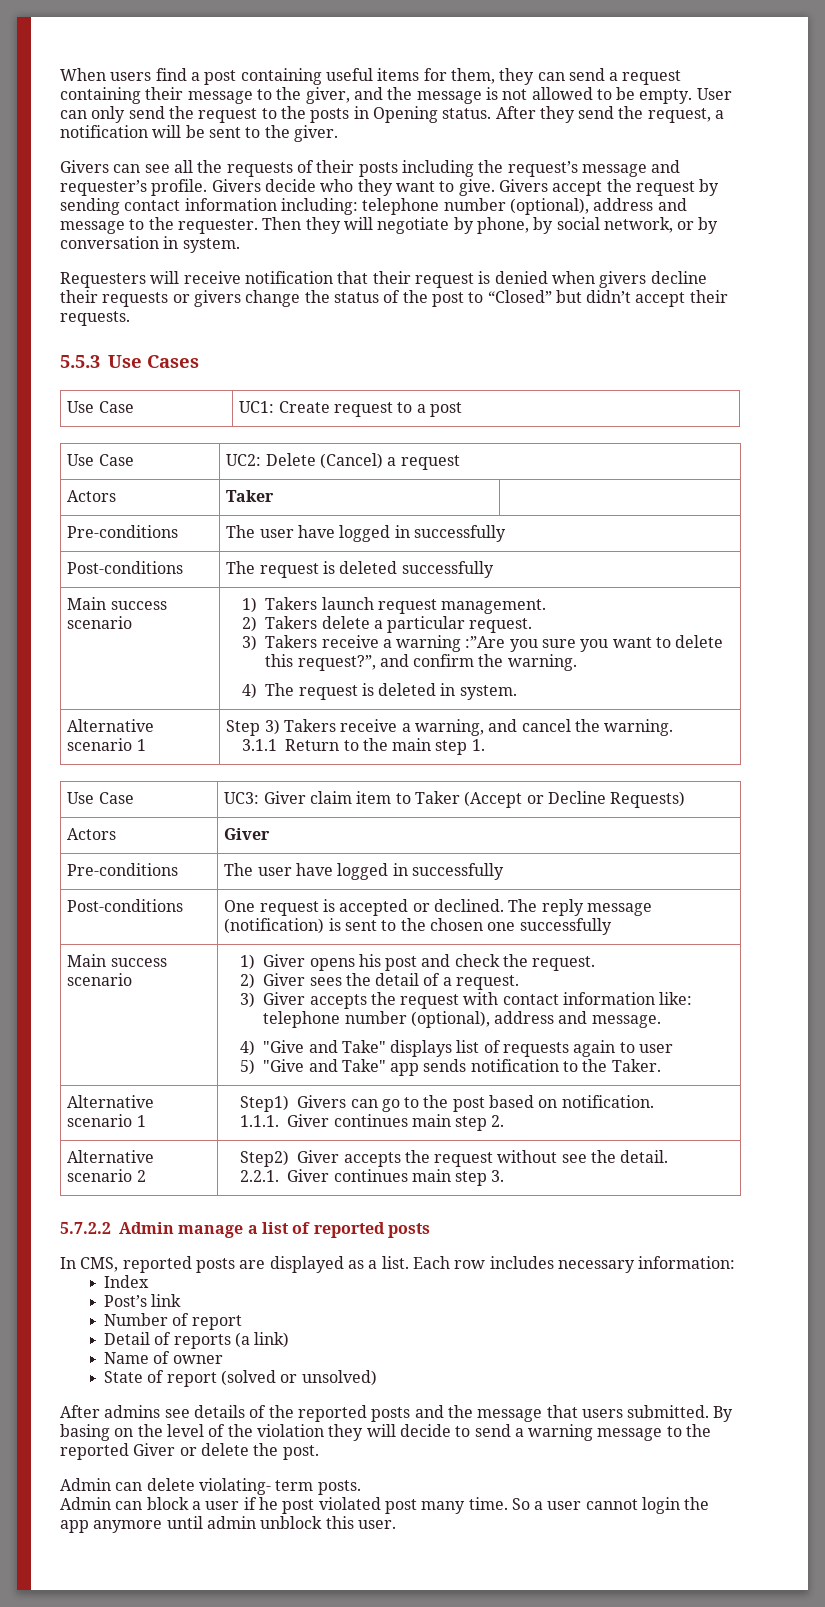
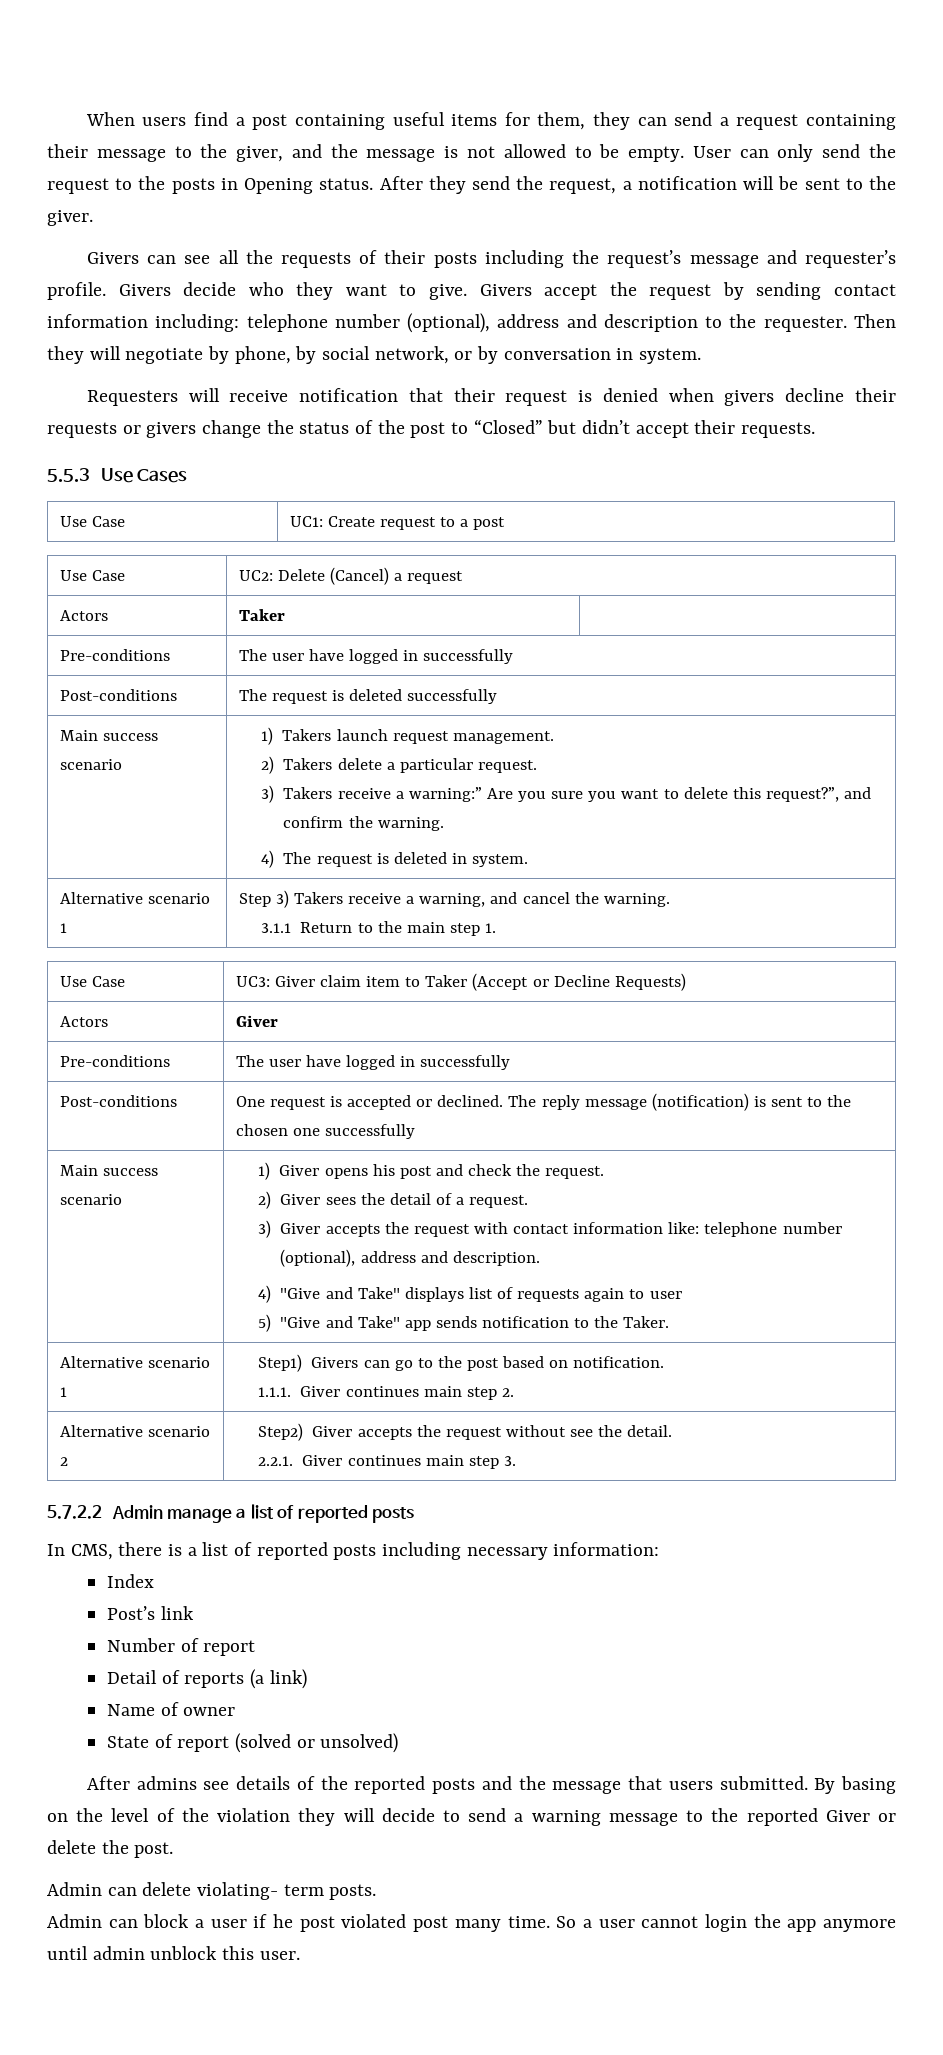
- Givers accept the request by sending contact information including: telephone number (optional), address and message to the requester.
+ Givers accept the request by sending contact information including: telephone number (optional), address and description to the requester.
  Main success scenario | 1) Takers launch request management.
  2) Takers delete a particular request.
- 3) Takers receive a warning :”Are you sure you want to delete this request?”, and confirm the warning.
+ 3) Takers receive a warning:” Are you sure you want to delete this request?”, and confirm the warning.
- 3) Giver accepts the request with contact information like: telephone number (optional), address and message.
+ 3) Giver accepts the request with contact information like: telephone number (optional), address and description.
- In CMS, reported posts are displayed as a list. Each row includes necessary information:
+ In CMS, there is a list of reported posts including necessary information:

